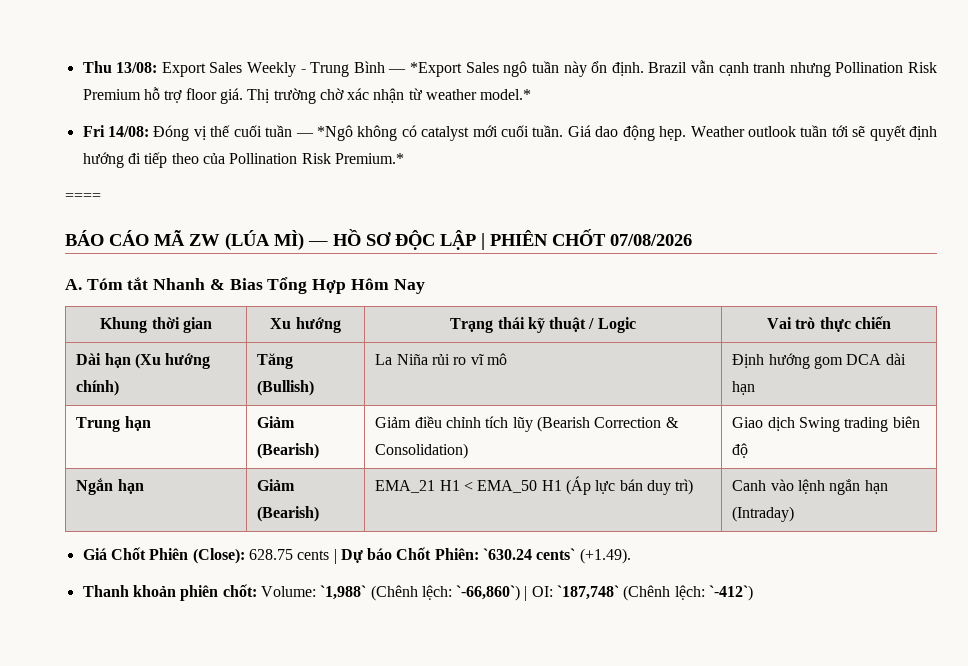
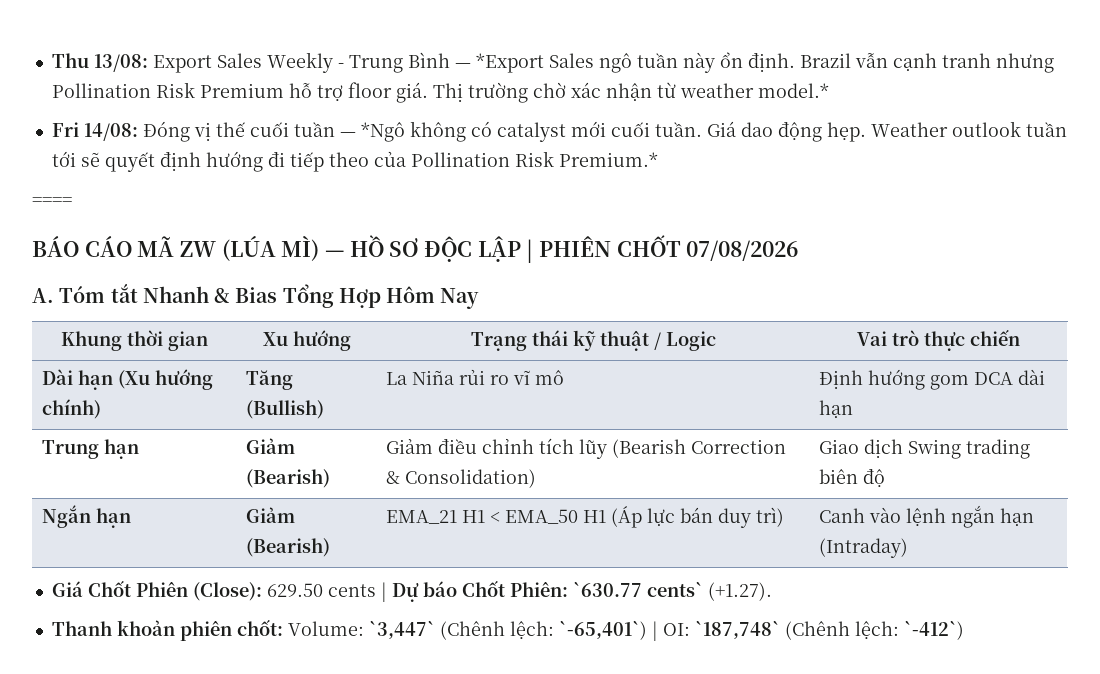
- Giá Chốt Phiên (Close): 628.75 cents | Dự báo Chốt Phiên: `630.24 cents` (+1.49).
+ Giá Chốt Phiên (Close): 629.50 cents | Dự báo Chốt Phiên: `630.77 cents` (+1.27).
- Thanh khoản phiên chốt: Volume: `1,988` (Chênh lệch: `-66,860`) | OI: `187,748` (Chênh lệch: `-412`)
+ Thanh khoản phiên chốt: Volume: `3,447` (Chênh lệch: `-65,401`) | OI: `187,748` (Chênh lệch: `-412`)

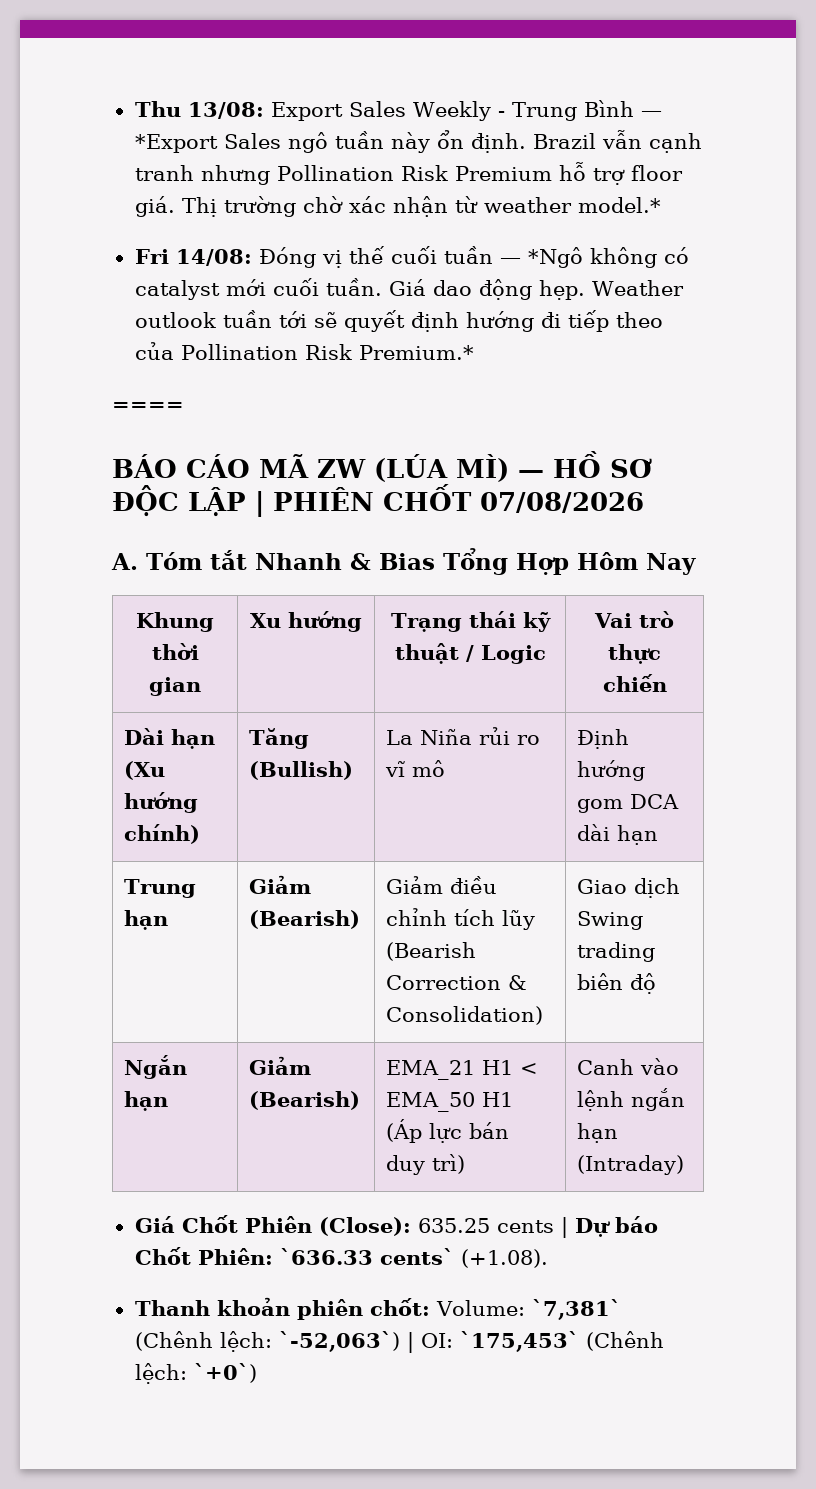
- Giá Chốt Phiên (Close): 629.50 cents | Dự báo Chốt Phiên: `630.77 cents` (+1.27).
+ Giá Chốt Phiên (Close): 635.25 cents | Dự báo Chốt Phiên: `636.33 cents` (+1.08).
- Thanh khoản phiên chốt: Volume: `3,447` (Chênh lệch: `-65,401`) | OI: `187,748` (Chênh lệch: `-412`)
+ Thanh khoản phiên chốt: Volume: `7,381` (Chênh lệch: `-52,063`) | OI: `175,453` (Chênh lệch: `+0`)

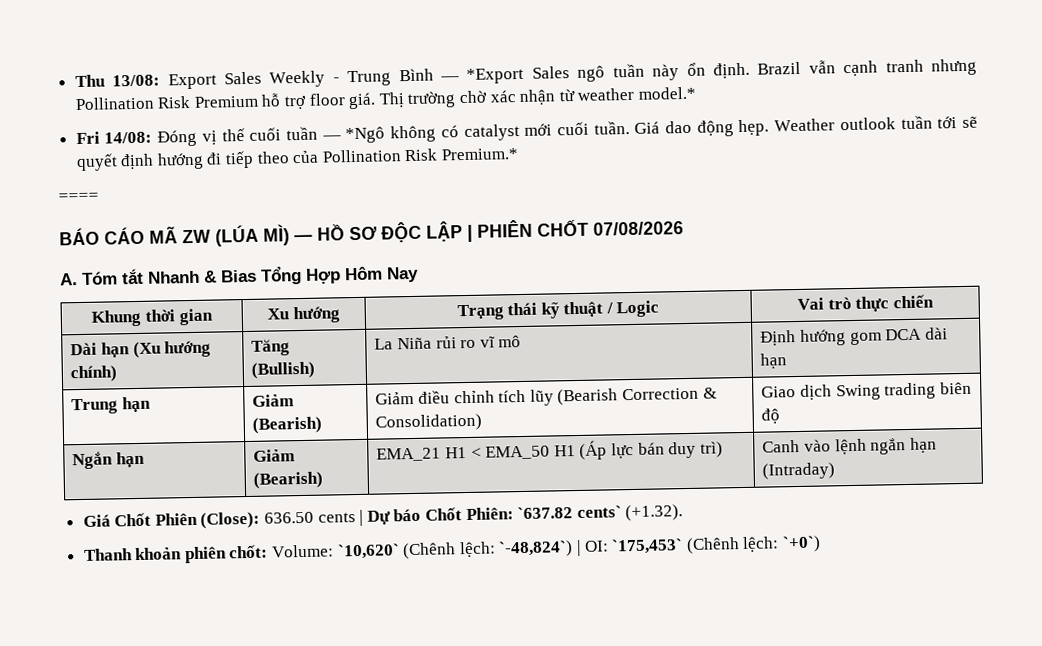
- Giá Chốt Phiên (Close): 635.25 cents | Dự báo Chốt Phiên: `636.33 cents` (+1.08).
+ Giá Chốt Phiên (Close): 636.50 cents | Dự báo Chốt Phiên: `637.82 cents` (+1.32).
- Thanh khoản phiên chốt: Volume: `7,381` (Chênh lệch: `-52,063`) | OI: `175,453` (Chênh lệch: `+0`)
+ Thanh khoản phiên chốt: Volume: `10,620` (Chênh lệch: `-48,824`) | OI: `175,453` (Chênh lệch: `+0`)

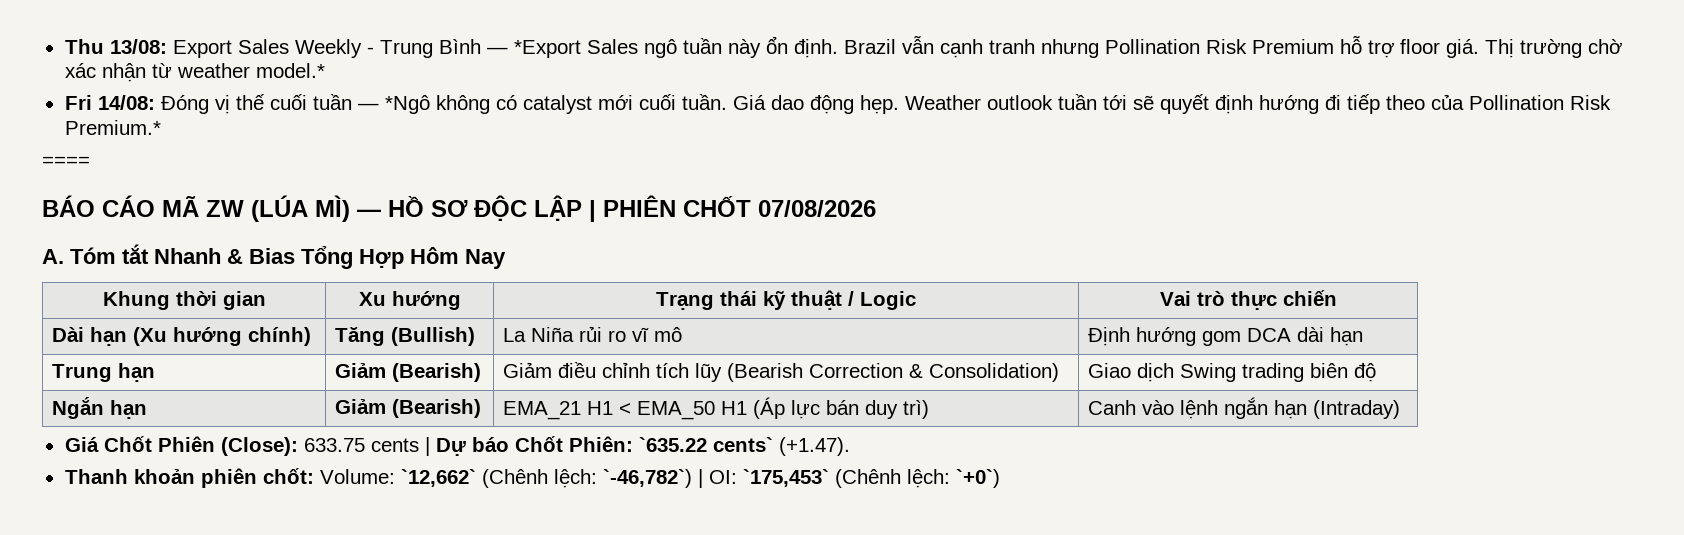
- Giá Chốt Phiên (Close): 636.50 cents | Dự báo Chốt Phiên: `637.82 cents` (+1.32).
+ Giá Chốt Phiên (Close): 633.75 cents | Dự báo Chốt Phiên: `635.22 cents` (+1.47).
- Thanh khoản phiên chốt: Volume: `10,620` (Chênh lệch: `-48,824`) | OI: `175,453` (Chênh lệch: `+0`)
+ Thanh khoản phiên chốt: Volume: `12,662` (Chênh lệch: `-46,782`) | OI: `175,453` (Chênh lệch: `+0`)

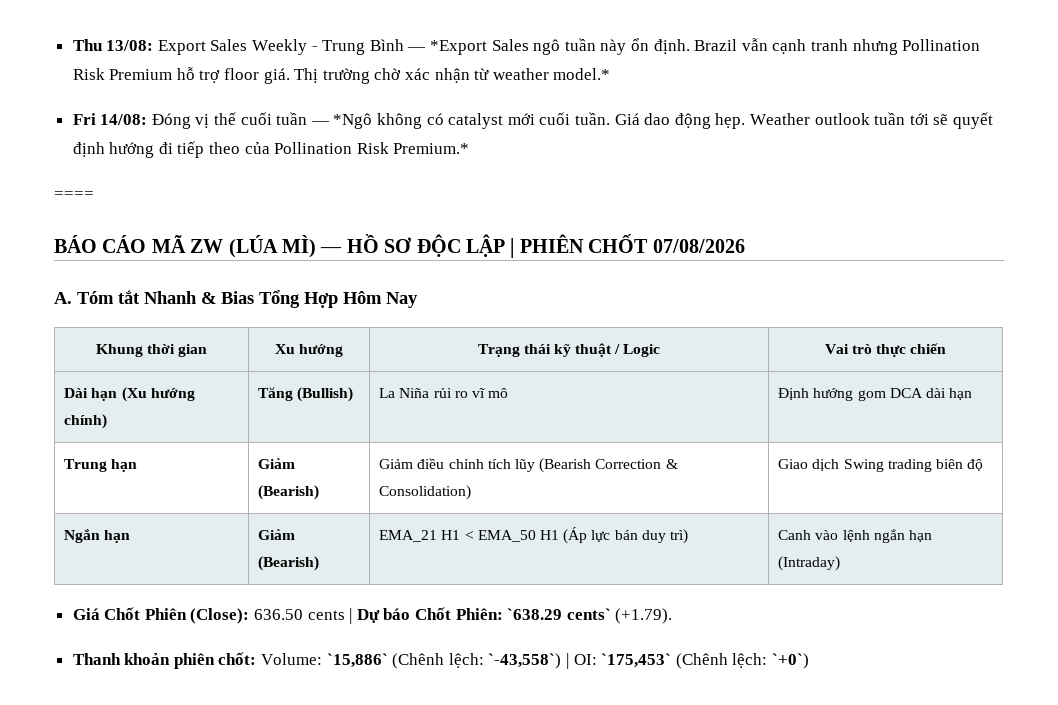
- Giá Chốt Phiên (Close): 633.75 cents | Dự báo Chốt Phiên: `635.22 cents` (+1.47).
+ Giá Chốt Phiên (Close): 636.50 cents | Dự báo Chốt Phiên: `638.29 cents` (+1.79).
- Thanh khoản phiên chốt: Volume: `12,662` (Chênh lệch: `-46,782`) | OI: `175,453` (Chênh lệch: `+0`)
+ Thanh khoản phiên chốt: Volume: `15,886` (Chênh lệch: `-43,558`) | OI: `175,453` (Chênh lệch: `+0`)

